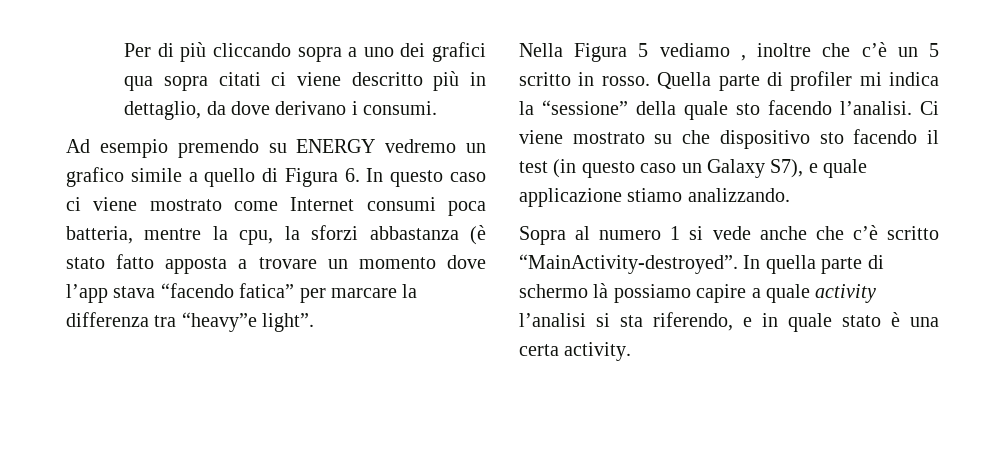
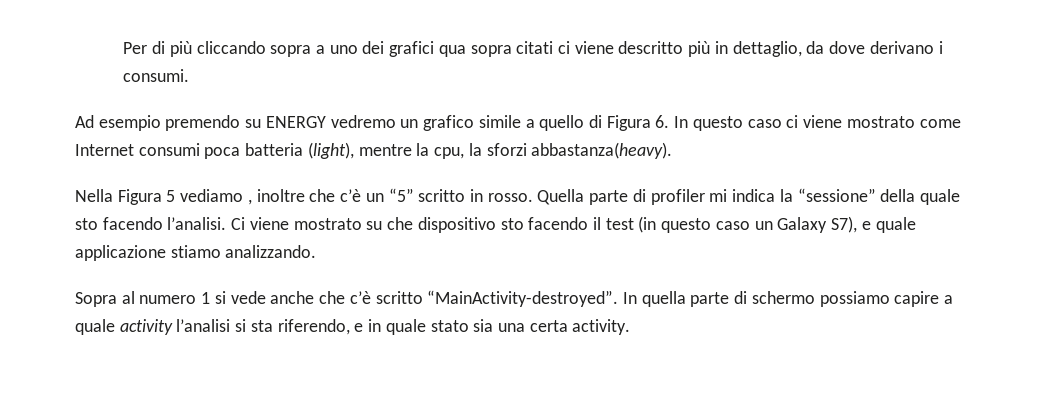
- Ad esempio premendo su ENERGY vedremo un grafico simile a quello di Figura 6. In questo caso ci viene mostrato come Internet consumi poca batteria, mentre la cpu, la sforzi abbastanza (è stato fatto apposta a trovare un momento dove l’app stava “facendo fatica” per marcare la differenza tra “heavy”e light”.
+ Ad esempio premendo su ENERGY vedremo un grafico simile a quello di Figura 6. In questo caso ci viene mostrato come Internet consumi poca batteria (light), mentre la cpu, la sforzi abbastanza(heavy).
- Nella Figura 5 vediamo , inoltre che c’è un 5 scritto in rosso.
+ Nella Figura 5 vediamo , inoltre che c’è un “5” scritto in rosso.
- In quella parte di schermo là possiamo capire a quale activity l’analisi si sta riferendo, e in quale stato è una certa activity.
+ In quella parte di schermo possiamo capire a quale activity l’analisi si sta riferendo, e in quale stato sia una certa activity.

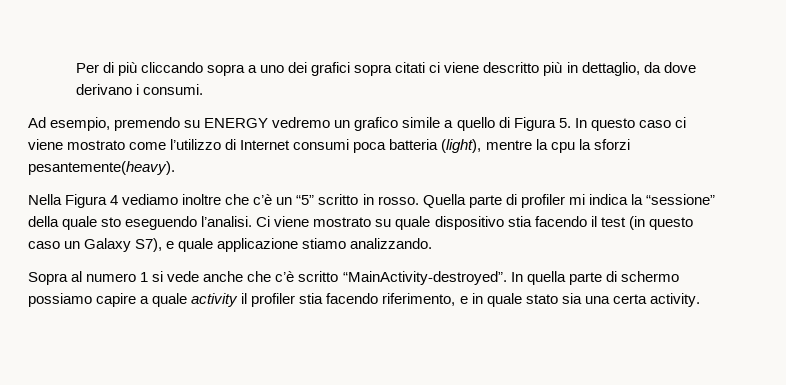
- Per di più cliccando sopra a uno dei grafici qua sopra citati ci viene descritto più in dettaglio, da dove derivano i consumi.
+ Per di più cliccando sopra a uno dei grafici sopra citati ci viene descritto più in dettaglio, da dove derivano i consumi.
- Ad esempio premendo su ENERGY vedremo un grafico simile a quello di Figura 6. In questo caso ci viene mostrato come Internet consumi poca batteria (light), mentre la cpu, la sforzi abbastanza(heavy).
+ Ad esempio, premendo su ENERGY vedremo un grafico simile a quello di Figura 5. In questo caso ci viene mostrato come l’utilizzo di Internet consumi poca batteria (light), mentre la cpu la sforzi pesantemente(heavy).
- Nella Figura 5 vediamo , inoltre che c’è un “5” scritto in rosso.
+ Nella Figura 4 vediamo inoltre che c’è un “5” scritto in rosso.
- Quella parte di profiler mi indica la “sessione” della quale sto facendo l’analisi.
+ Quella parte di profiler mi indica la “sessione” della quale sto eseguendo l’analisi.
- Ci viene mostrato su che dispositivo sto facendo il test (in questo caso un Galaxy S7), e quale applicazione stiamo analizzando.
+ Ci viene mostrato su quale dispositivo stia facendo il test (in questo caso un Galaxy S7), e quale applicazione stiamo analizzando.
- In quella parte di schermo possiamo capire a quale activity l’analisi si sta riferendo, e in quale stato sia una certa activity.
+ In quella parte di schermo possiamo capire a quale activity il profiler stia facendo riferimento, e in quale stato sia una certa activity.

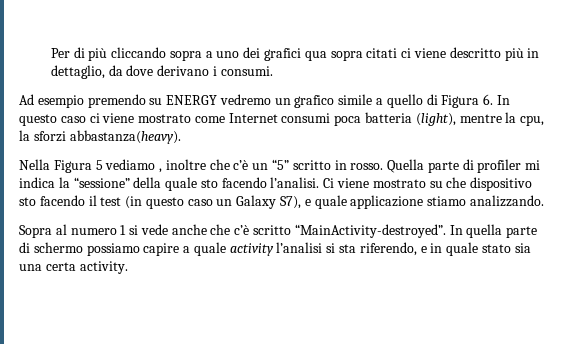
- Per di più cliccando sopra a uno dei grafici sopra citati ci viene descritto più in dettaglio, da dove derivano i consumi.
+ Per di più cliccando sopra a uno dei grafici qua sopra citati ci viene descritto più in dettaglio, da dove derivano i consumi.
- Ad esempio, premendo su ENERGY vedremo un grafico simile a quello di Figura 5. In questo caso ci viene mostrato come l’utilizzo di Internet consumi poca batteria (light), mentre la cpu la sforzi pesantemente(heavy).
+ Ad esempio premendo su ENERGY vedremo un grafico simile a quello di Figura 6. In questo caso ci viene mostrato come Internet consumi poca batteria (light), mentre la cpu, la sforzi abbastanza(heavy).
- Nella Figura 4 vediamo inoltre che c’è un “5” scritto in rosso.
+ Nella Figura 5 vediamo , inoltre che c’è un “5” scritto in rosso.
- Quella parte di profiler mi indica la “sessione” della quale sto eseguendo l’analisi.
+ Quella parte di profiler mi indica la “sessione” della quale sto facendo l’analisi.
- Ci viene mostrato su quale dispositivo stia facendo il test (in questo caso un Galaxy S7), e quale applicazione stiamo analizzando.
+ Ci viene mostrato su che dispositivo sto facendo il test (in questo caso un Galaxy S7), e quale applicazione stiamo analizzando.
- In quella parte di schermo possiamo capire a quale activity il profiler stia facendo riferimento, e in quale stato sia una certa activity.
+ In quella parte di schermo possiamo capire a quale activity l’analisi si sta riferendo, e in quale stato sia una certa activity.

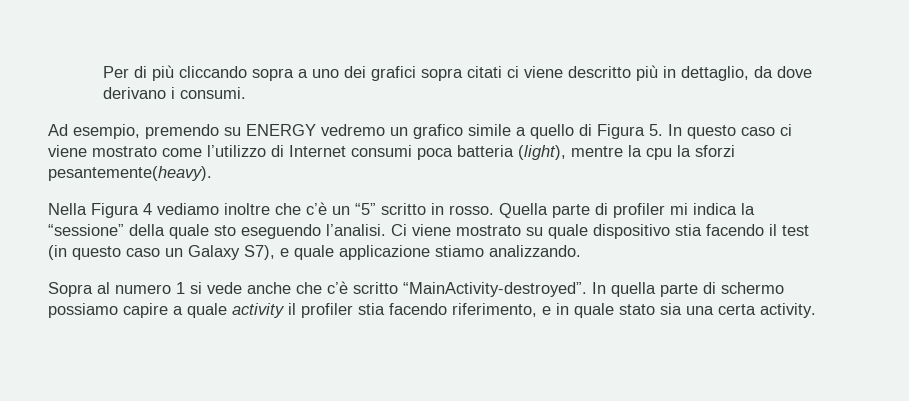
- Per di più cliccando sopra a uno dei grafici qua sopra citati ci viene descritto più in dettaglio, da dove derivano i consumi.
+ Per di più cliccando sopra a uno dei grafici sopra citati ci viene descritto più in dettaglio, da dove derivano i consumi.
- Ad esempio premendo su ENERGY vedremo un grafico simile a quello di Figura 6. In questo caso ci viene mostrato come Internet consumi poca batteria (light), mentre la cpu, la sforzi abbastanza(heavy).
+ Ad esempio, premendo su ENERGY vedremo un grafico simile a quello di Figura 5. In questo caso ci viene mostrato come l’utilizzo di Internet consumi poca batteria (light), mentre la cpu la sforzi pesantemente(heavy).
- Nella Figura 5 vediamo , inoltre che c’è un “5” scritto in rosso.
+ Nella Figura 4 vediamo inoltre che c’è un “5” scritto in rosso.
- Quella parte di profiler mi indica la “sessione” della quale sto facendo l’analisi.
+ Quella parte di profiler mi indica la “sessione” della quale sto eseguendo l’analisi.
- Ci viene mostrato su che dispositivo sto facendo il test (in questo caso un Galaxy S7), e quale applicazione stiamo analizzando.
+ Ci viene mostrato su quale dispositivo stia facendo il test (in questo caso un Galaxy S7), e quale applicazione stiamo analizzando.
- In quella parte di schermo possiamo capire a quale activity l’analisi si sta riferendo, e in quale stato sia una certa activity.
+ In quella parte di schermo possiamo capire a quale activity il profiler stia facendo riferimento, e in quale stato sia una certa activity.

